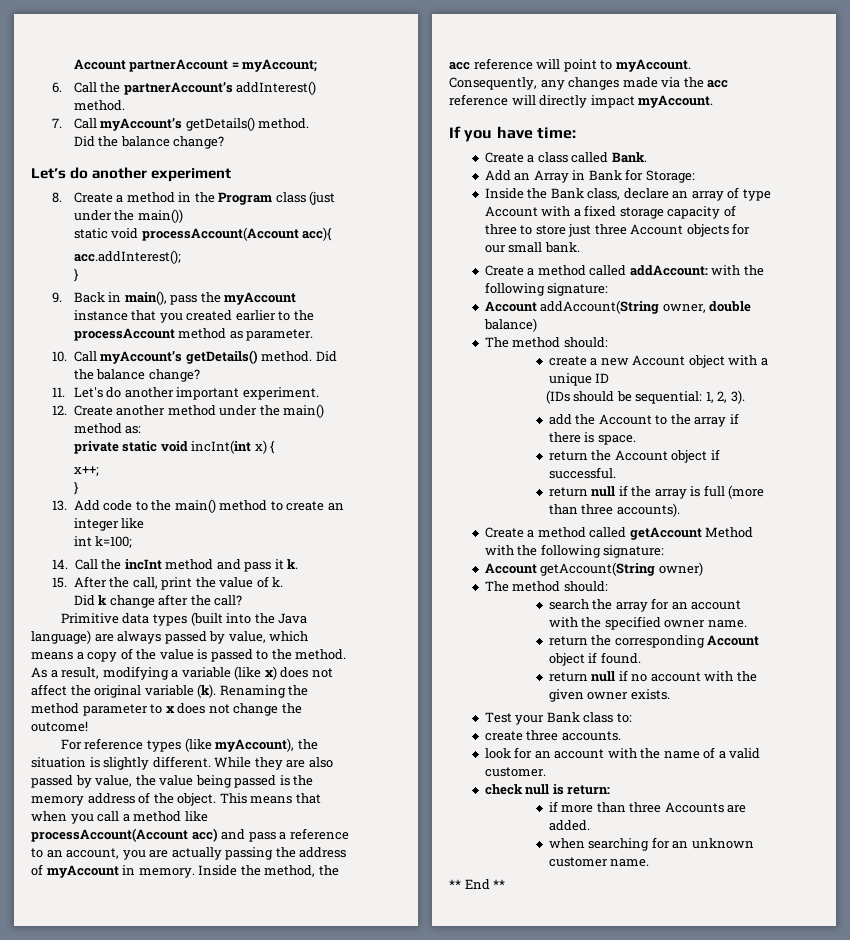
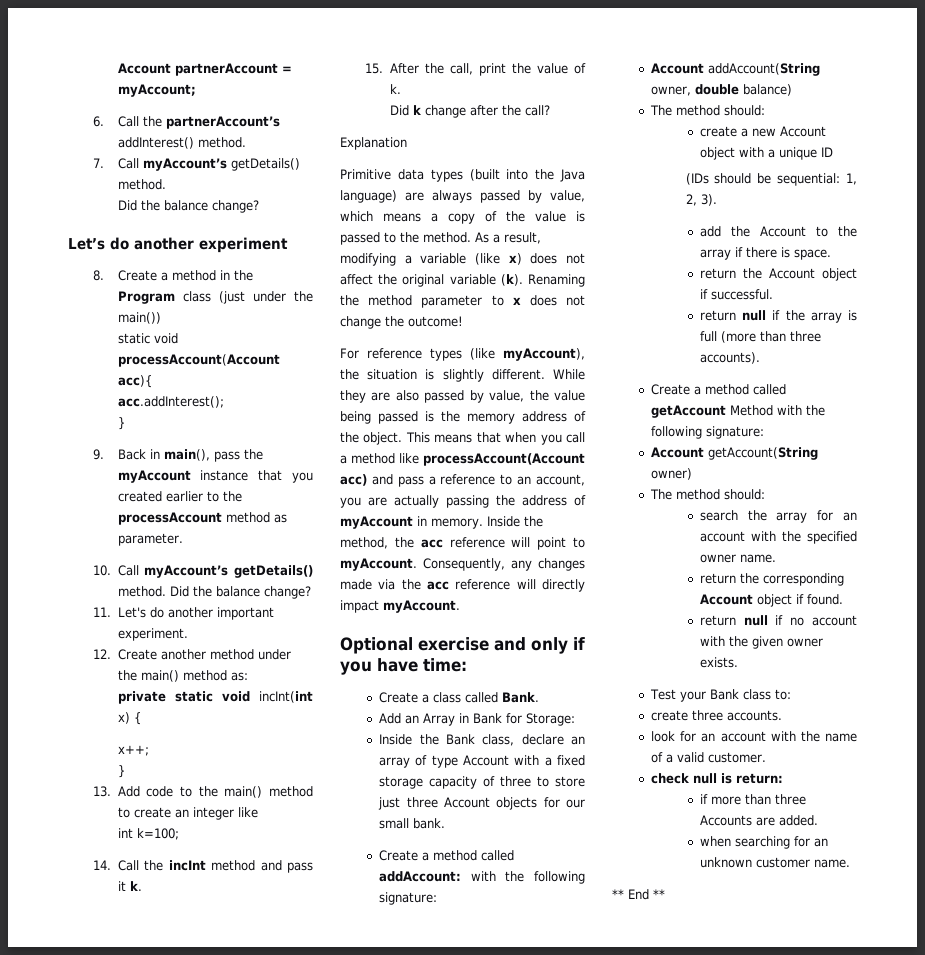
+ Explanation
- If you have time:
+ Optional exercise and only if you have time:

